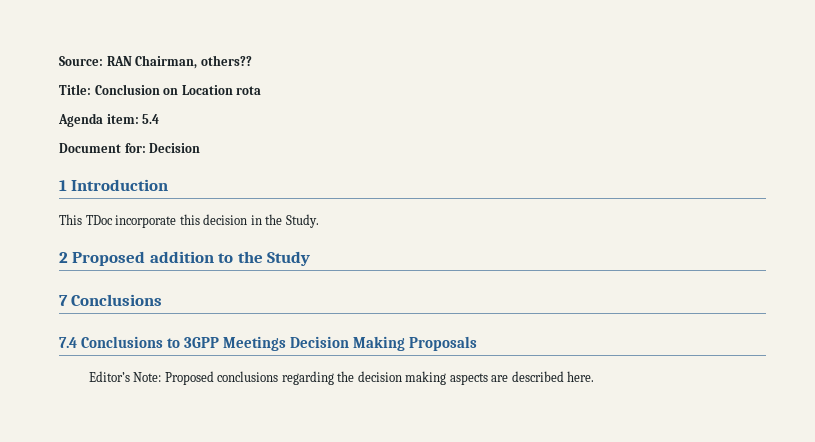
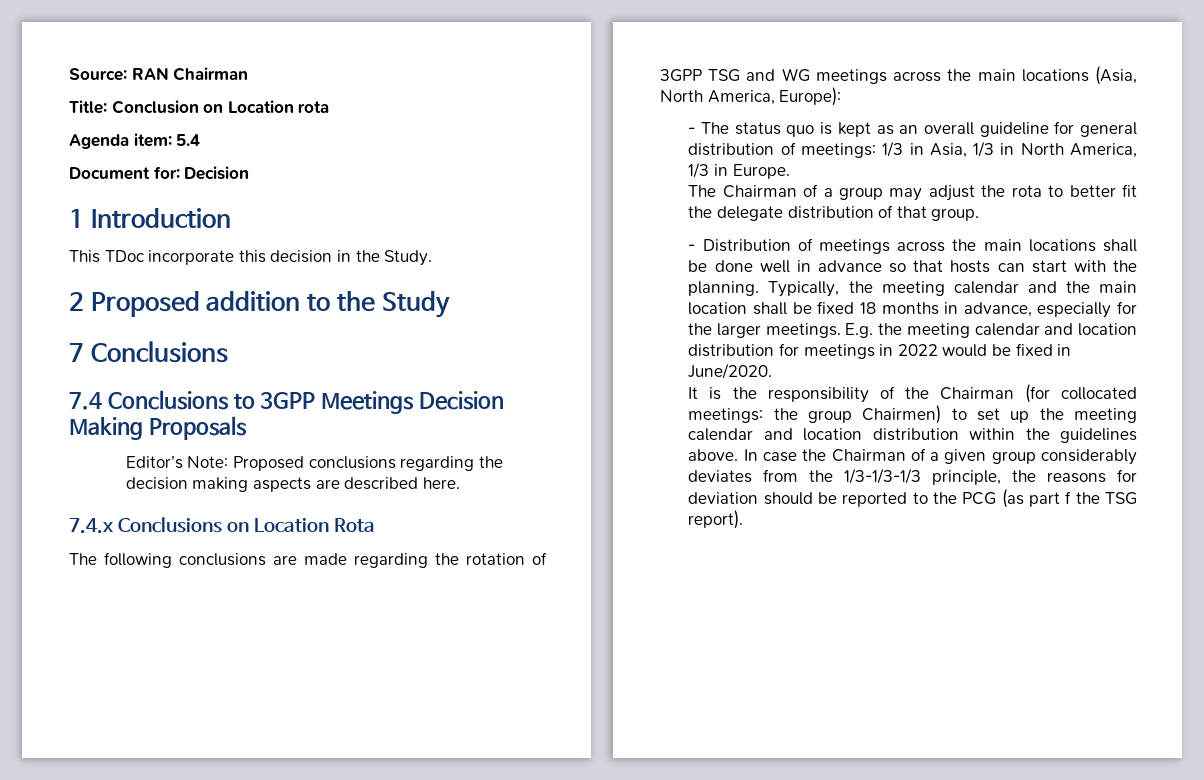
- Source: RAN Chairman, others??
+ Source: RAN Chairman
+ 7.4.x Conclusions on Location Rota
+ The following conclusions are made regarding the rotation of 3GPP TSG and WG meetings across the main locations (Asia, North America, Europe):
+ - The status quo is kept as an overall guideline for general distribution of meetings: 1/3 in Asia, 1/3 in North America, 1/3 in Europe.
+ The Chairman of a group may adjust the rota to better fit the delegate distribution of that group.
+ - Distribution of meetings across the main locations shall be done well in advance so that hosts can start with the planning. Typically, the meeting calendar and the main location shall be fixed 18 months in advance, especially for the larger meetings. E.g. the meeting calendar and location distribution for meetings in 2022 would be fixed in June/2020.
+ It is the responsibility of the Chairman (for collocated meetings: the group Chairmen) to set up the meeting calendar and location distribution within the guidelines above. In case the Chairman of a given group considerably deviates from the 1/3-1/3-1/3 principle, the reasons for deviation should be reported to the PCG (as part f the TSG report).

